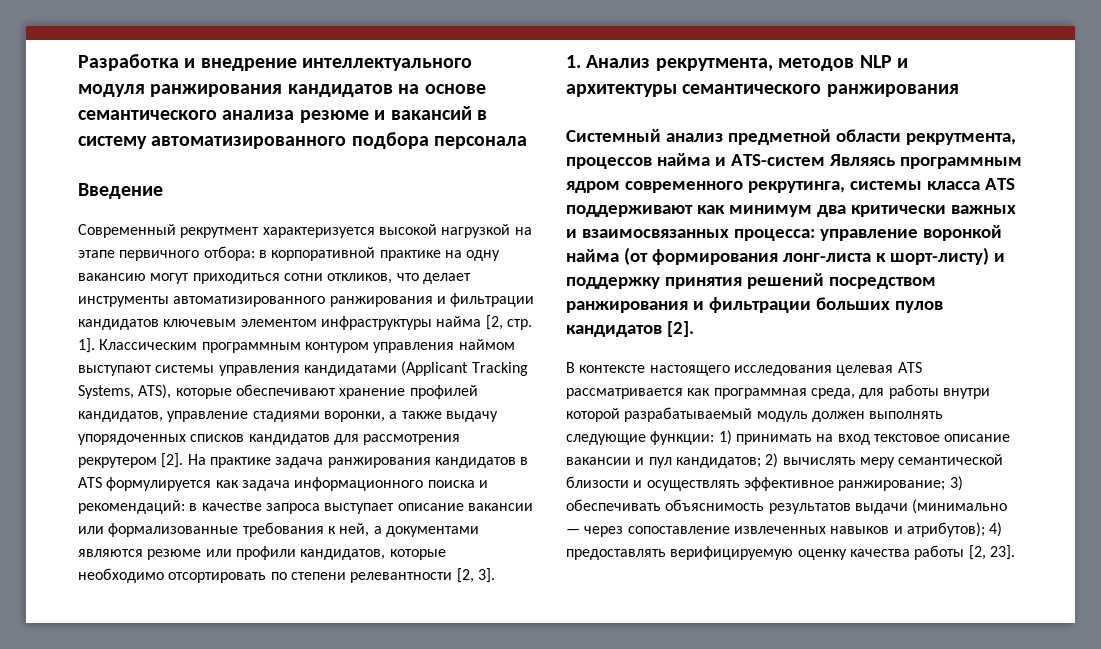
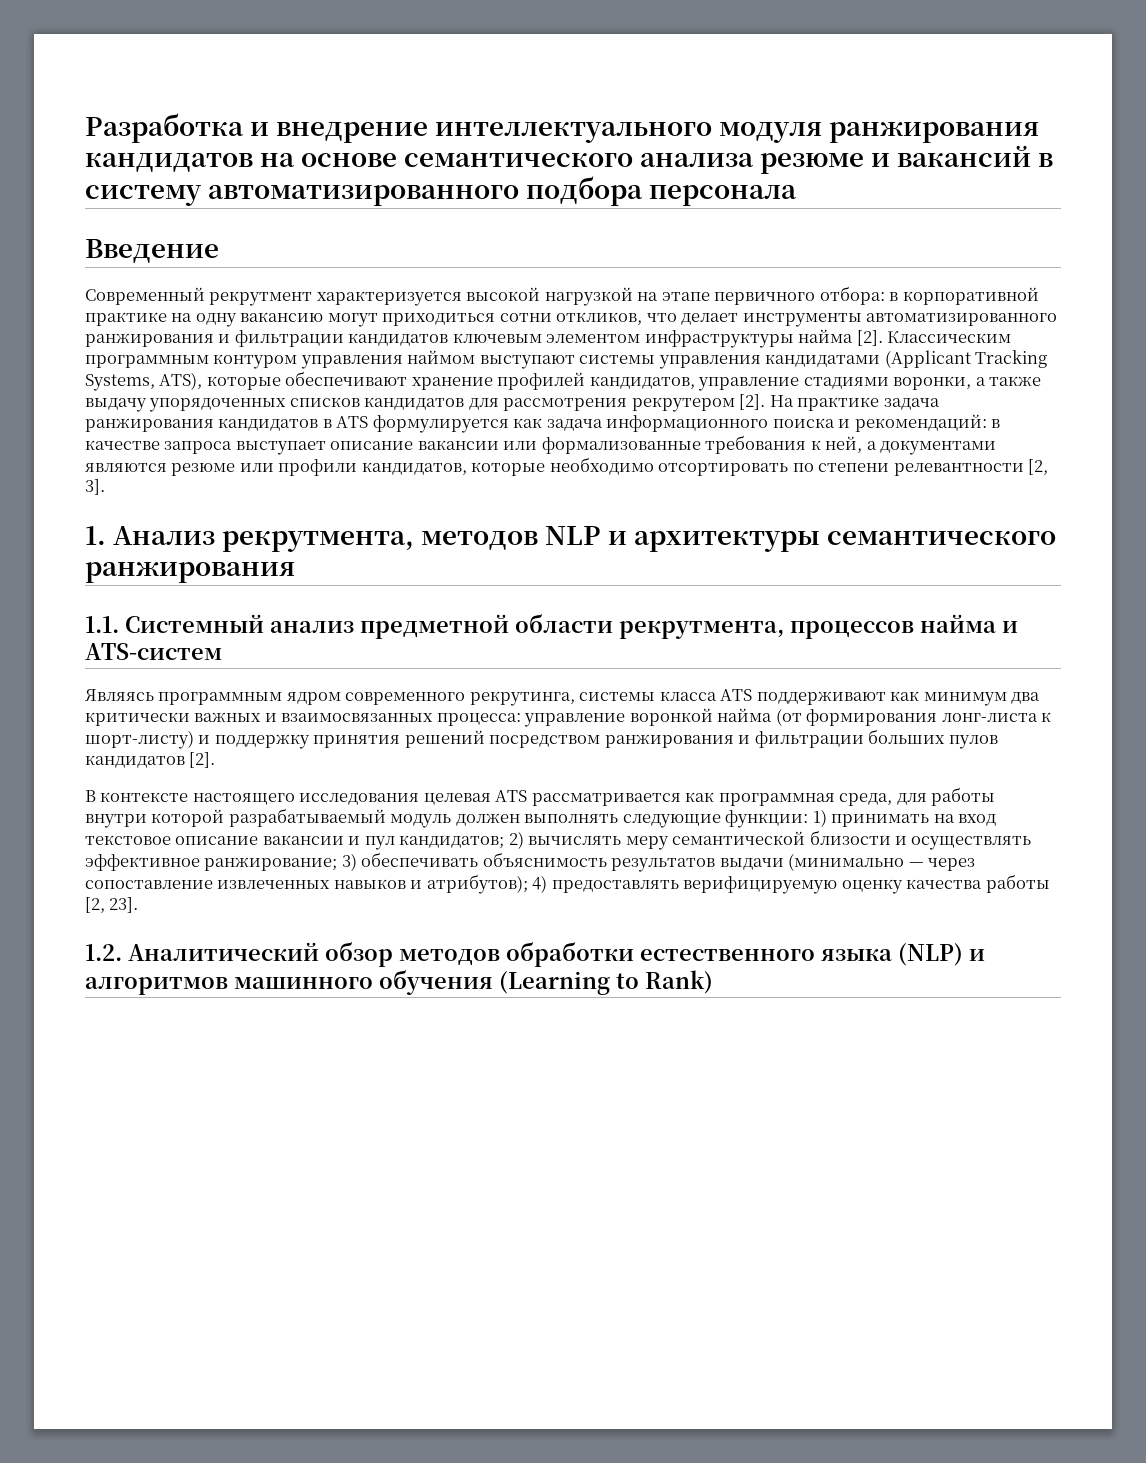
- Современный рекрутмент характеризуется высокой нагрузкой на этапе первичного отбора: в корпоративной практике на одну вакансию могут приходиться сотни откликов, что делает инструменты автоматизированного ранжирования и фильтрации кандидатов ключевым элементом инфраструктуры найма [2, стр. 1].
+ Современный рекрутмент характеризуется высокой нагрузкой на этапе первичного отбора: в корпоративной практике на одну вакансию могут приходиться сотни откликов, что делает инструменты автоматизированного ранжирования и фильтрации кандидатов ключевым элементом инфраструктуры найма [2].
- Системный анализ предметной области рекрутмента, процессов найма и ATS-систем Являясь программным ядром современного рекрутинга, системы класса ATS поддерживают как минимум два критически важных и взаимосвязанных процесса: управление воронкой найма (от формирования лонг-листа к шорт-листу) и поддержку принятия решений посредством ранжирования и фильтрации больших пулов кандидатов [2].
+ 1.1. Системный анализ предметной области рекрутмента, процессов найма и ATS-систем
+ Являясь программным ядром современного рекрутинга, системы класса ATS поддерживают как минимум два критически важных и взаимосвязанных процесса: управление воронкой найма (от формирования лонг-листа к шорт-листу) и поддержку принятия решений посредством ранжирования и фильтрации больших пулов кандидатов [2].
+ 1.2. Аналитический обзор методов обработки естественного языка (NLP) и алгоритмов машинного обучения (Learning to Rank)

